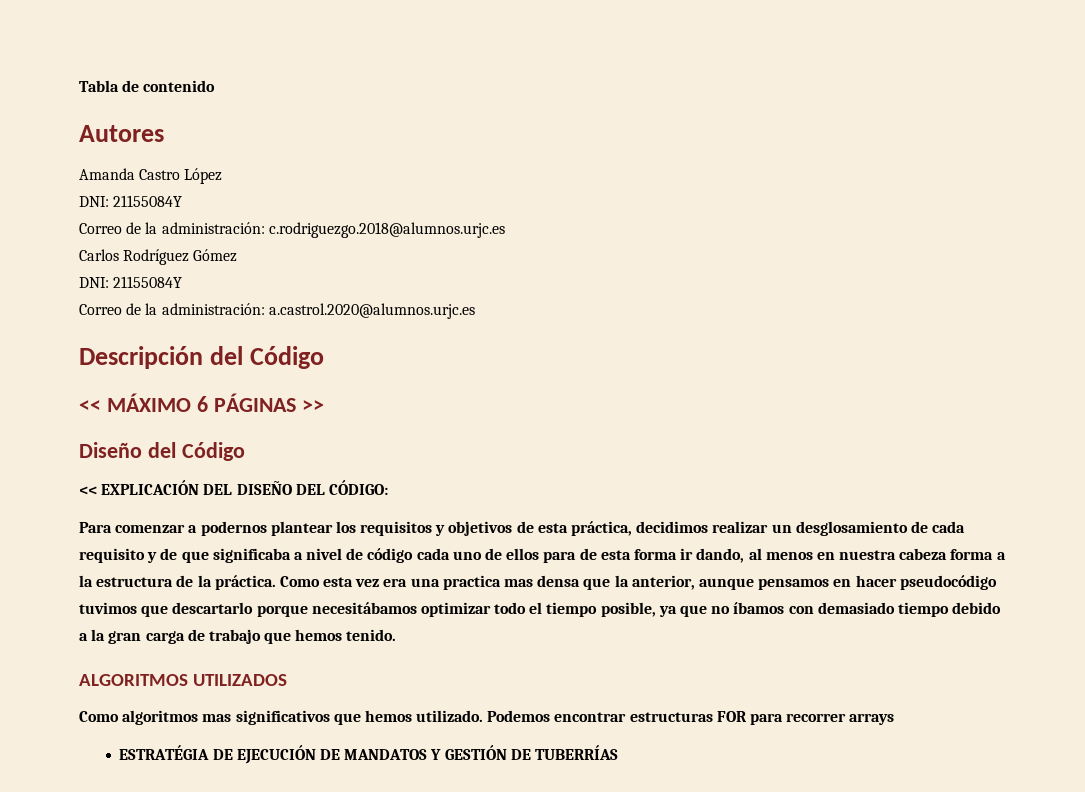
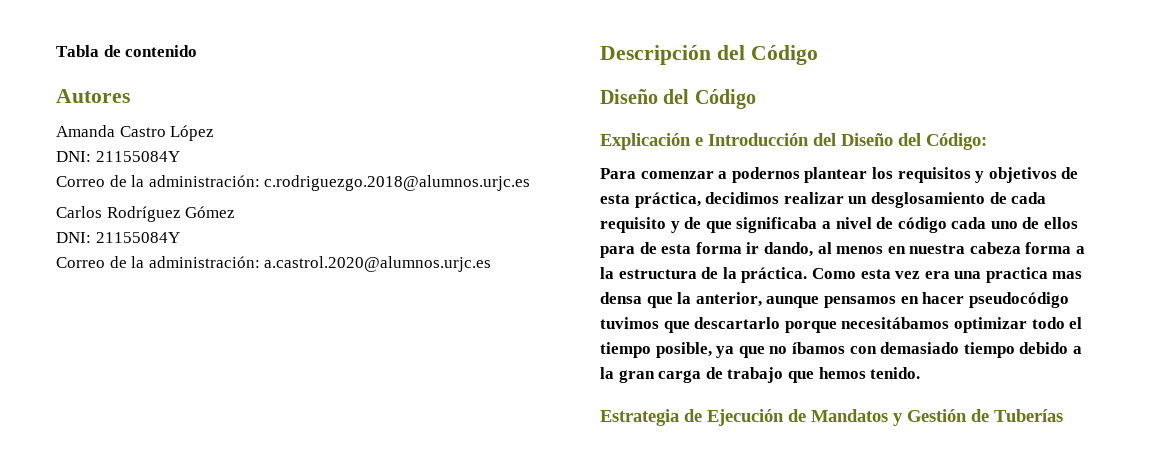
- << MÁXIMO 6 PÁGINAS >>
  Diseño del Código
- << EXPLICACIÓN DEL DISEÑO DEL CÓDIGO:
+ Explicación e Introducción del Diseño del Código:
- ALGORITMOS UTILIZADOS
- Como algoritmos mas significativos que hemos utilizado. Podemos encontrar estructuras FOR para recorrer arrays
- ESTRATÉGIA DE EJECUCIÓN DE MANDATOS Y GESTIÓN DE TUBERRÍAS
+ Estrategia de Ejecución de Mandatos y Gestión de Tuberías

